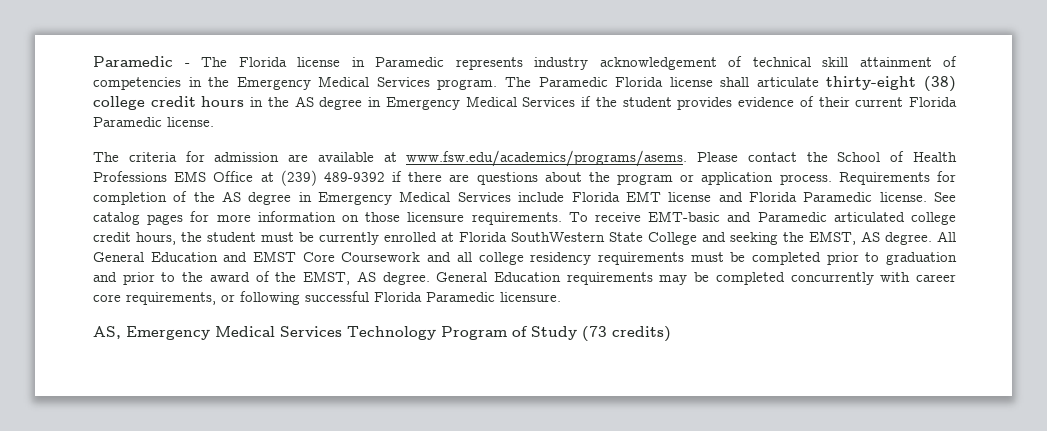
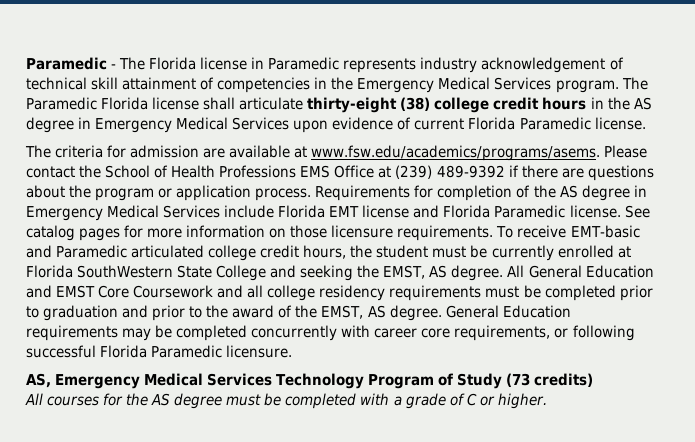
- The Paramedic Florida license shall articulate thirty-eight (38) college credit hours in the AS degree in Emergency Medical Services if the student provides evidence of their current Florida Paramedic license.
+ The Paramedic Florida license shall articulate thirty-eight (38) college credit hours in the AS degree in Emergency Medical Services upon evidence of current Florida Paramedic license.
+ All courses for the AS degree must be completed with a grade of C or higher.

